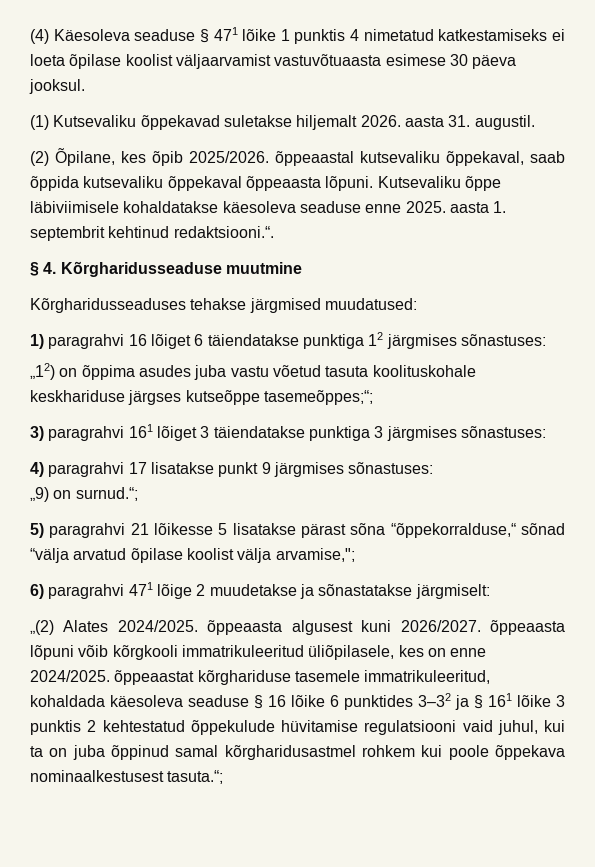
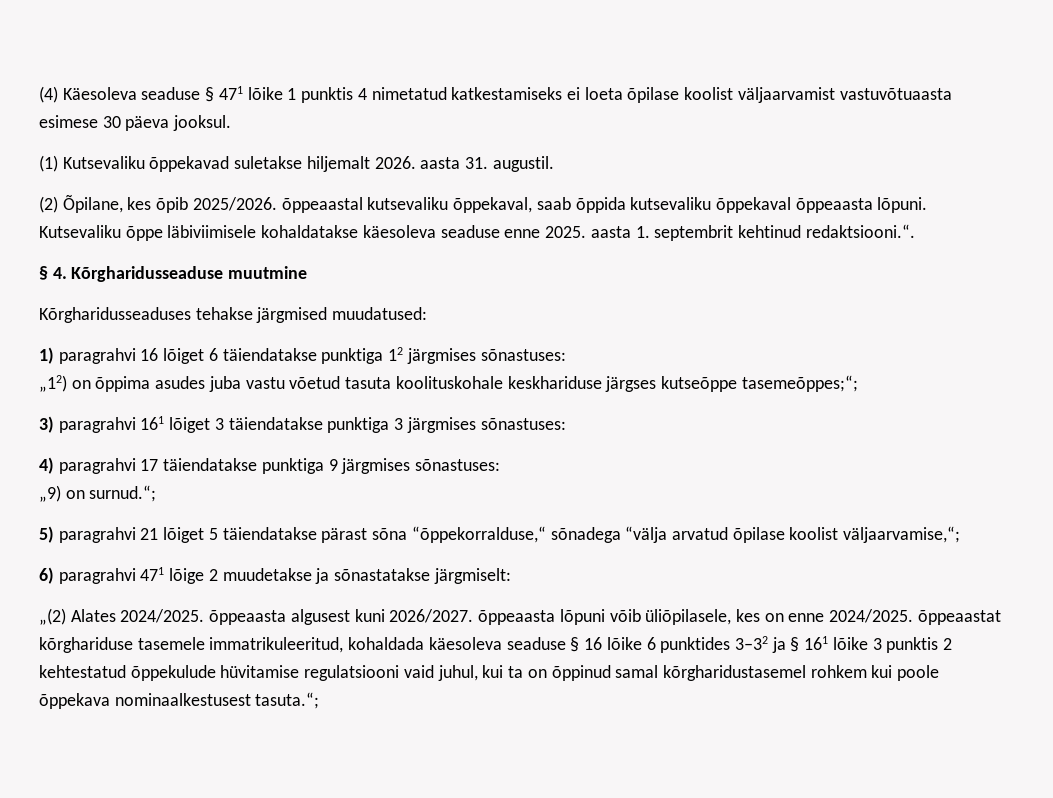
- 4) paragrahvi 17 lisatakse punkt 9 järgmises sõnastuses:
+ 4) paragrahvi 17 täiendatakse punktiga 9 järgmises sõnastuses:
- 5) paragrahvi 21 lõikesse 5 lisatakse pärast sõna “õppekorralduse,“ sõnad “välja arvatud õpilase koolist välja arvamise,";
+ 5) paragrahvi 21 lõiget 5 täiendatakse pärast sõna “õppekorralduse,“ sõnadega “välja arvatud õpilase koolist väljaarvamise,“;
- „(2) Alates 2024/2025. õppeaasta algusest kuni 2026/2027. õppeaasta lõpuni võib kõrgkooli immatrikuleeritud üliõpilasele, kes on enne 2024/2025. õppeaastat kõrghariduse tasemele immatrikuleeritud, kohaldada käesoleva seaduse § 16 lõike 6 punktides 3‒32 ja § 161 lõike 3 punktis 2 kehtestatud õppekulude hüvitamise regulatsiooni vaid juhul, kui ta on juba õppinud samal kõrgharidusastmel rohkem kui poole õppekava nominaalkestusest tasuta.“;
+ „(2) Alates 2024/2025. õppeaasta algusest kuni 2026/2027. õppeaasta lõpuni võib üliõpilasele, kes on enne 2024/2025. õppeaastat kõrghariduse tasemele immatrikuleeritud, kohaldada käesoleva seaduse § 16 lõike 6 punktides 3‒32 ja § 161 lõike 3 punktis 2 kehtestatud õppekulude hüvitamise regulatsiooni vaid juhul, kui ta on õppinud samal kõrgharidustasemel rohkem kui poole õppekava nominaalkestusest tasuta.“;

